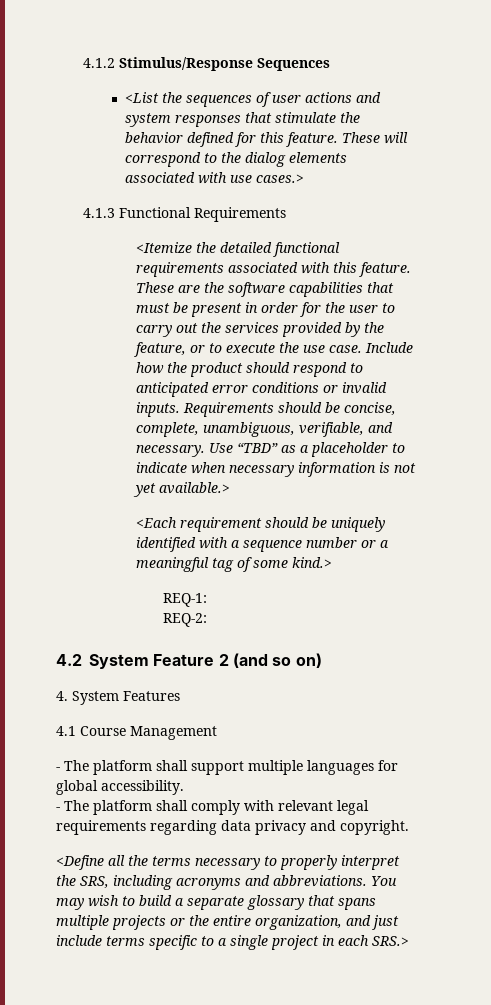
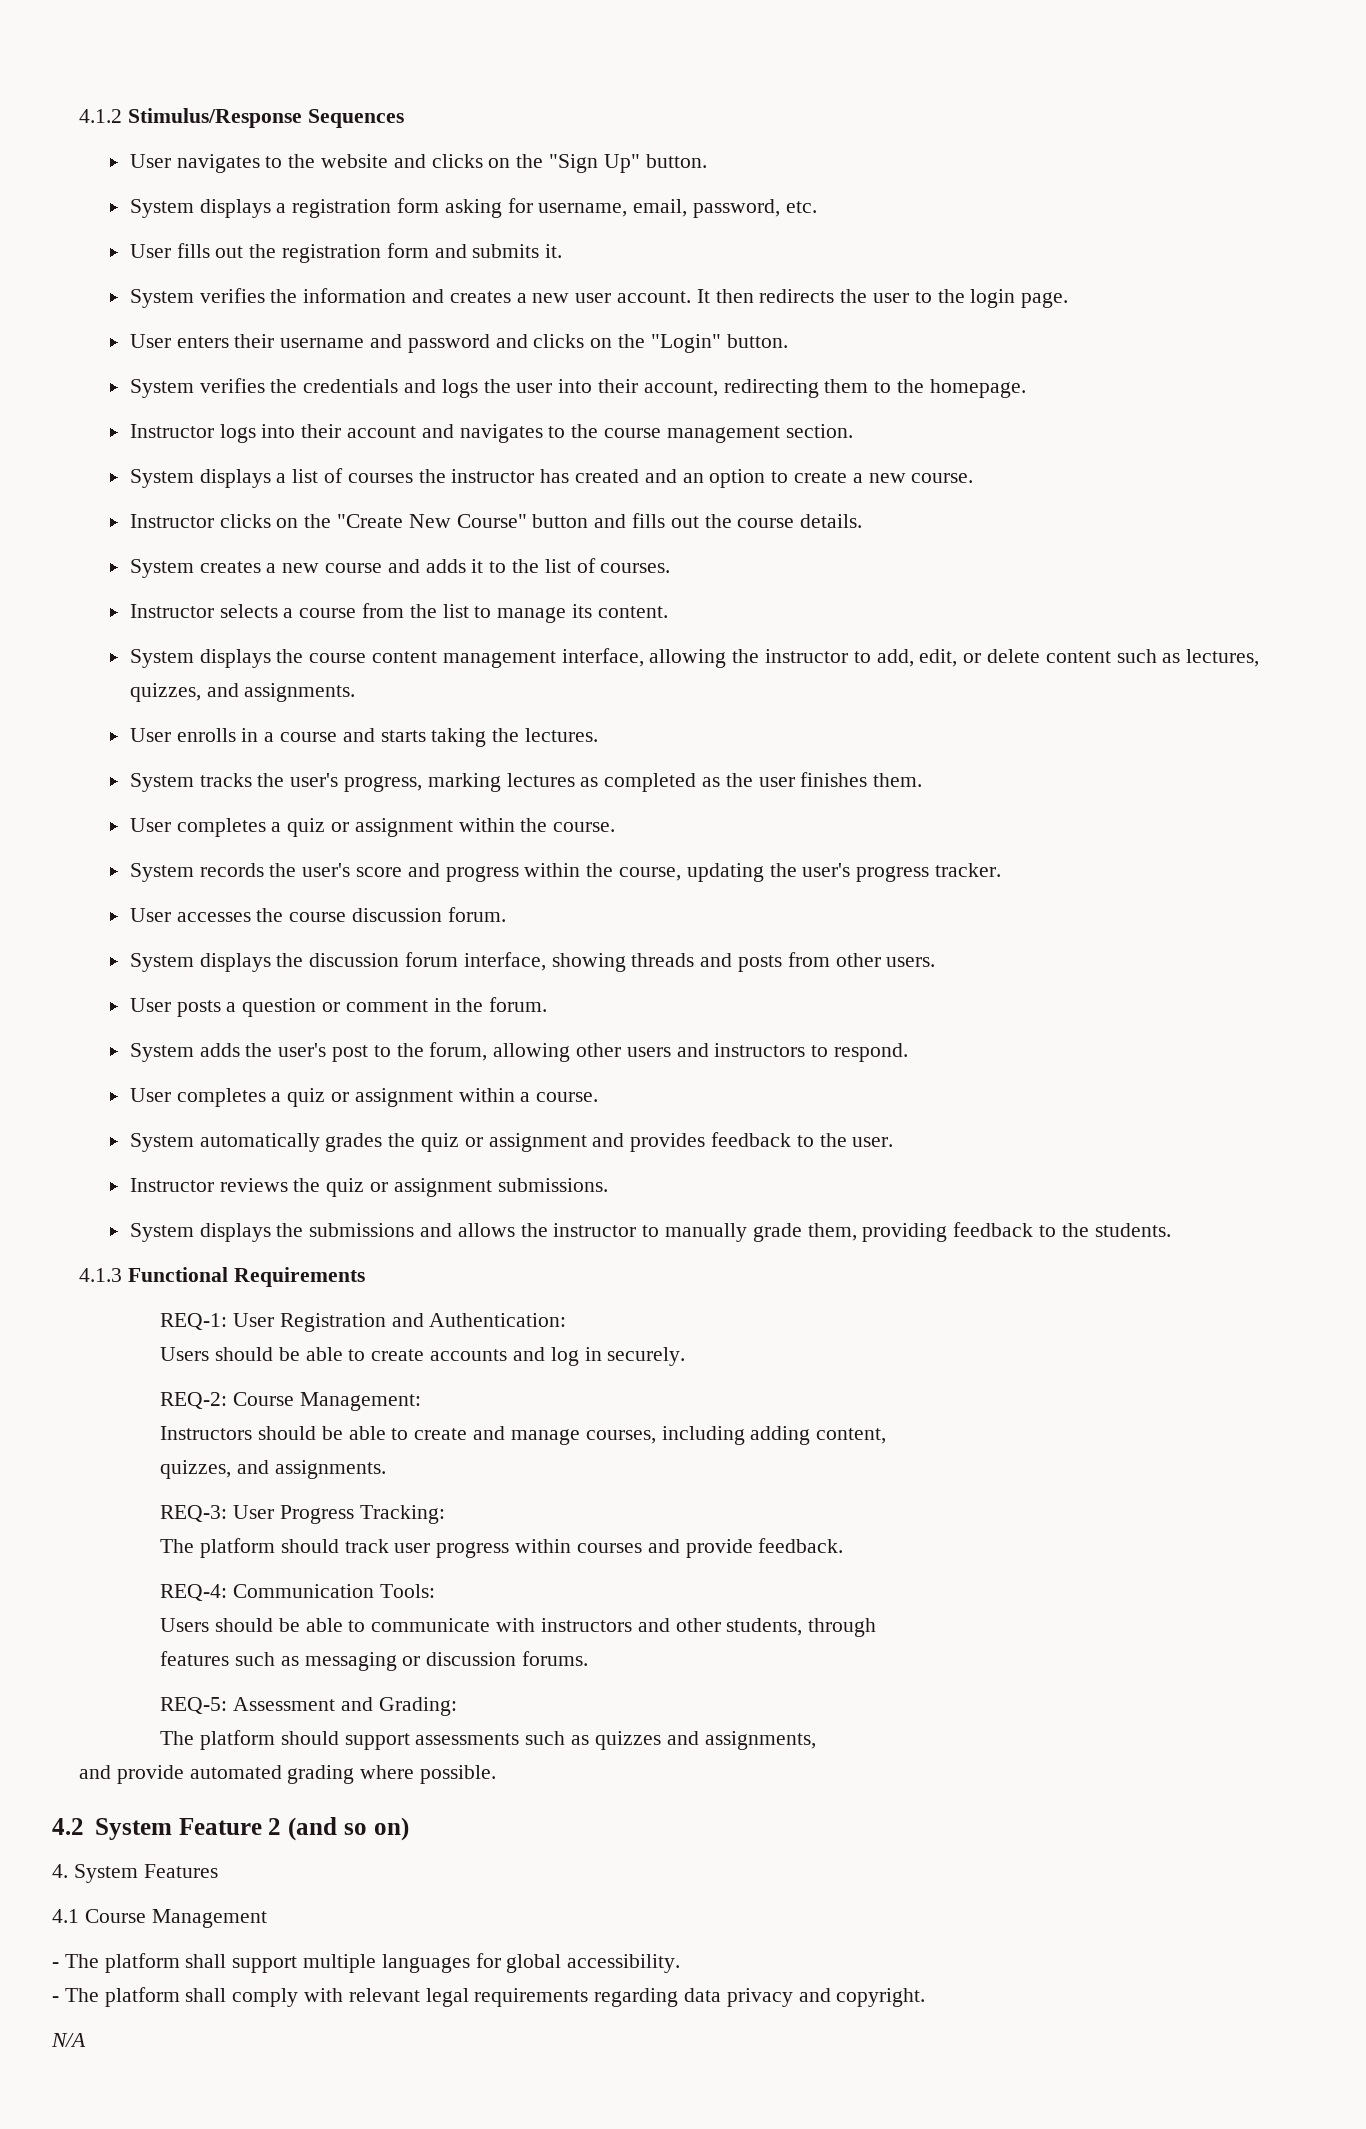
- <List the sequences of user actions and system responses that stimulate the behavior defined for this feature. These will correspond to the dialog elements associated with use cases.>
+ User navigates to the website and clicks on the "Sign Up" button.
+ System displays a registration form asking for username, email, password, etc.
+ User fills out the registration form and submits it.
+ System verifies the information and creates a new user account. It then redirects the user to the login page.
+ User enters their username and password and clicks on the "Login" button.
+ System verifies the credentials and logs the user into their account, redirecting them to the homepage.
+ Instructor logs into their account and navigates to the course management section.
+ System displays a list of courses the instructor has created and an option to create a new course.
+ Instructor clicks on the "Create New Course" button and fills out the course details.
+ System creates a new course and adds it to the list of courses.
+ Instructor selects a course from the list to manage its content.
+ System displays the course content management interface, allowing the instructor to add, edit, or delete content such as lectures, quizzes, and assignments.
+ User enrolls in a course and starts taking the lectures.
+ System tracks the user's progress, marking lectures as completed as the user finishes them.
+ User completes a quiz or assignment within the course.
+ System records the user's score and progress within the course, updating the user's progress tracker.
+ User accesses the course discussion forum.
+ System displays the discussion forum interface, showing threads and posts from other users.
+ User posts a question or comment in the forum.
+ System adds the user's post to the forum, allowing other users and instructors to respond.
+ User completes a quiz or assignment within a course.
+ System automatically grades the quiz or assignment and provides feedback to the user.
+ Instructor reviews the quiz or assignment submissions.
+ System displays the submissions and allows the instructor to manually grade them, providing feedback to the students.
  4.1.3 Functional Requirements
- <Itemize the detailed functional requirements associated with this feature. These are the software capabilities that must be present in order for the user to carry out the services provided by the feature, or to execute the use case. Include how the product should respond to anticipated error conditions or invalid inputs. Requirements should be concise, complete, unambiguous, verifiable, and necessary. Use “TBD” as a placeholder to indicate when necessary information is not yet available.>
- <Each requirement should be uniquely identified with a sequence number or a meaningful tag of some kind.>
- REQ-1:
- REQ-2:
+ REQ-1: User Registration and Authentication:
+ Users should be able to create accounts and log in securely.
+ REQ-2: Course Management:
+ Instructors should be able to create and manage courses, including adding content,
+ quizzes, and assignments.
+ REQ-3: User Progress Tracking:
+ The platform should track user progress within courses and provide feedback.
+ REQ-4: Communication Tools:
+ Users should be able to communicate with instructors and other students, through
+ features such as messaging or discussion forums.
+ REQ-5: Assessment and Grading:
+ The platform should support assessments such as quizzes and assignments,
+ and provide automated grading where possible.
- <Define all the terms necessary to properly interpret the SRS, including acronyms and abbreviations. You may wish to build a separate glossary that spans multiple projects or the entire organization, and just include terms specific to a single project in each SRS.>
+ N/A

